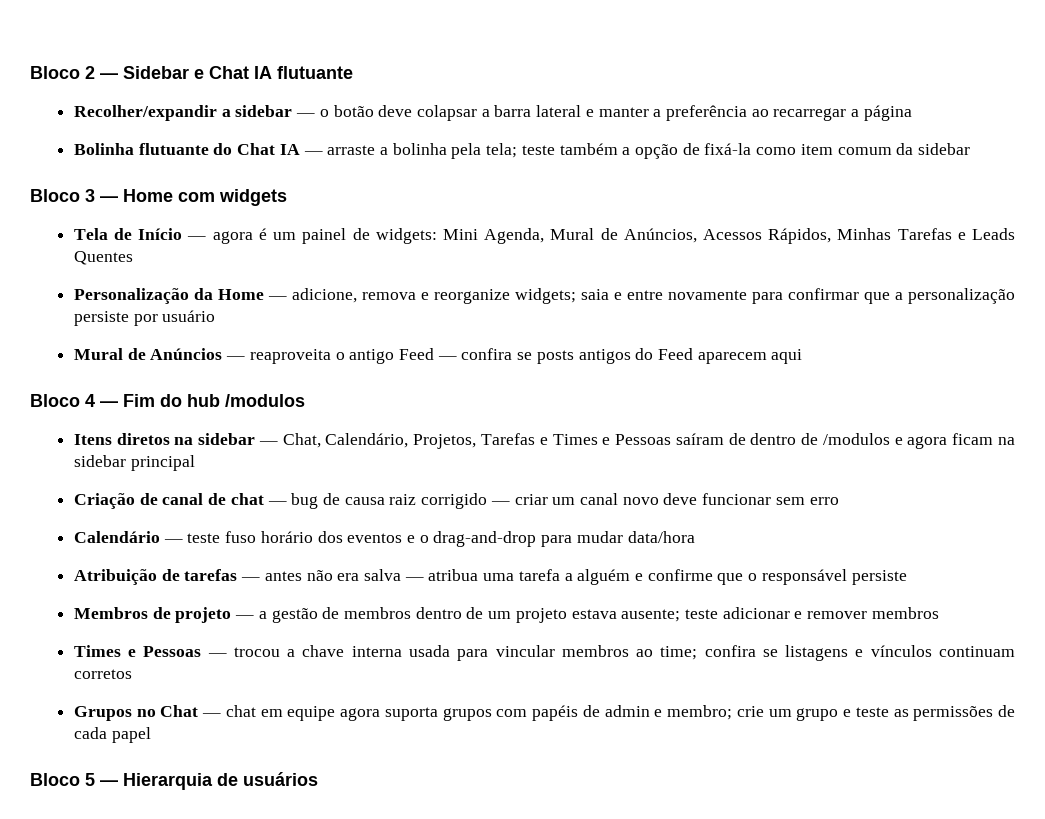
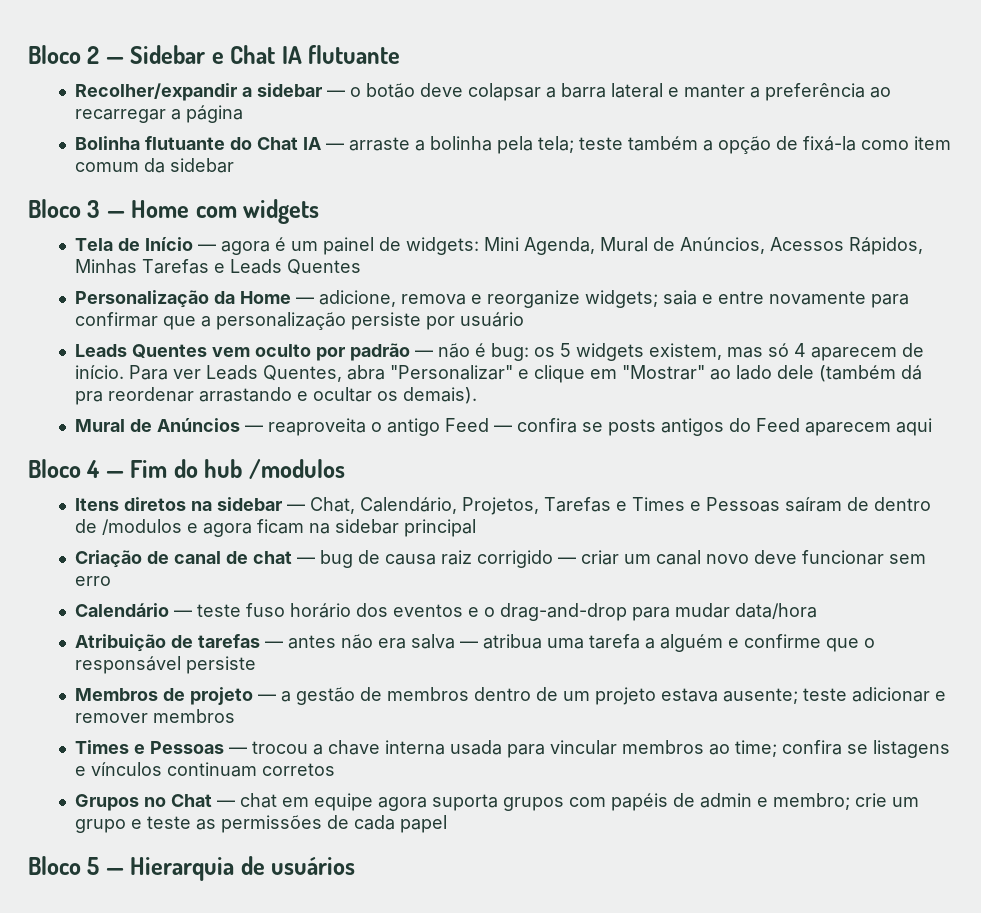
+ Leads Quentes vem oculto por padrão — não é bug: os 5 widgets existem, mas só 4 aparecem de início. Para ver Leads Quentes, abra "Personalizar" e clique em "Mostrar" ao lado dele (também dá pra reordenar arrastando e ocultar os demais).

